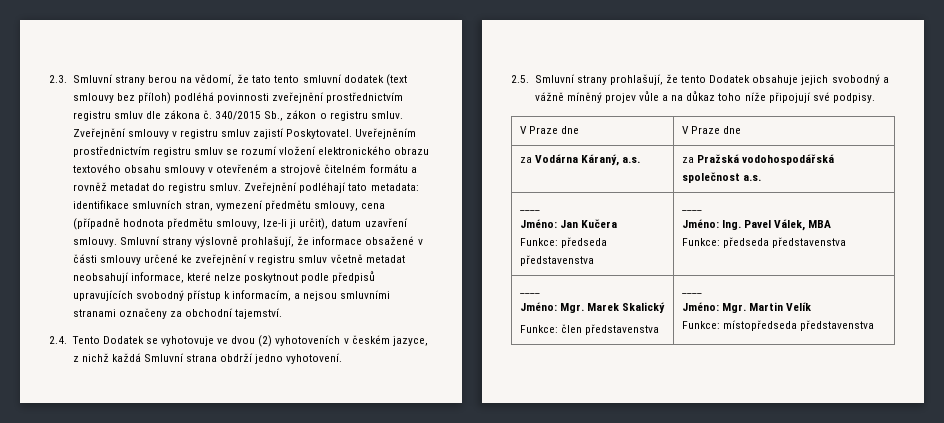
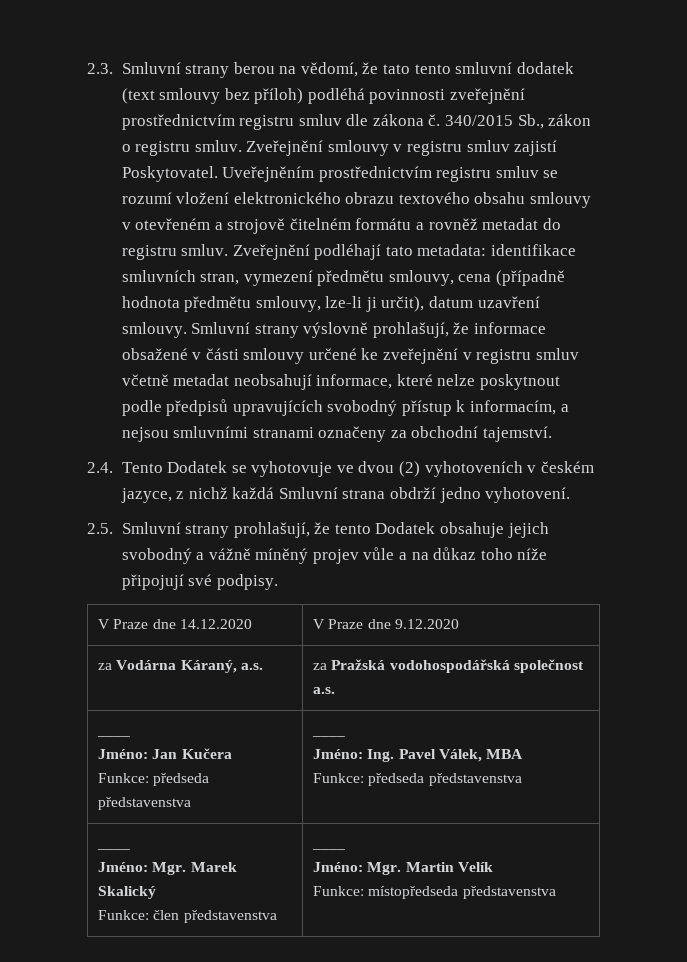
- V Praze dne | V Praze dne
+ V Praze dne 14.12.2020 | V Praze dne 9.12.2020

